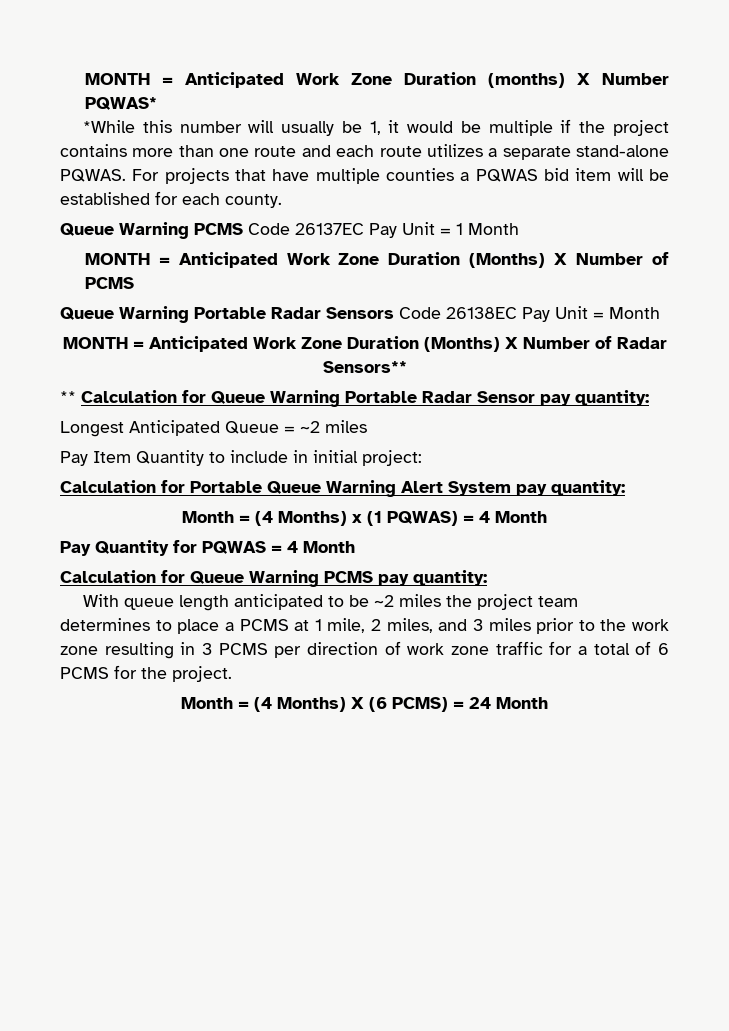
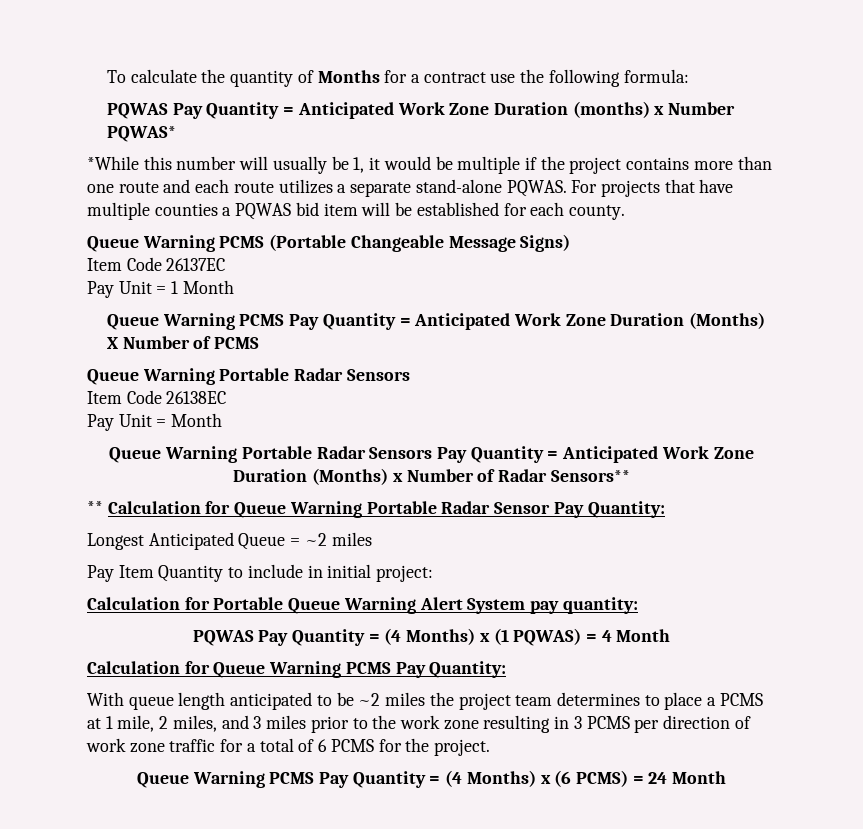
- MONTH = Anticipated Work Zone Duration (months) X Number PQWAS*
+ To calculate the quantity of Months for a contract use the following formula:
+ PQWAS Pay Quantity = Anticipated Work Zone Duration (months) x Number PQWAS*
- Queue Warning PCMS Code 26137EC Pay Unit = 1 Month
+ Queue Warning PCMS (Portable Changeable Message Signs)
+ Item Code 26137EC
+ Pay Unit = 1 Month
- MONTH = Anticipated Work Zone Duration (Months) X Number of PCMS
- Queue Warning Portable Radar Sensors Code 26138EC Pay Unit = Month
+ Queue Warning PCMS Pay Quantity = Anticipated Work Zone Duration (Months) X Number of PCMS
+ Queue Warning Portable Radar Sensors
+ Item Code 26138EC
+ Pay Unit = Month
- MONTH = Anticipated Work Zone Duration (Months) X Number of Radar Sensors**
+ Queue Warning Portable Radar Sensors Pay Quantity = Anticipated Work Zone Duration (Months) x Number of Radar Sensors**
- ** Calculation for Queue Warning Portable Radar Sensor pay quantity:
+ ** Calculation for Queue Warning Portable Radar Sensor Pay Quantity:
- Month = (4 Months) x (1 PQWAS) = 4 Month
+ PQWAS Pay Quantity = (4 Months) x (1 PQWAS) = 4 Month
- Pay Quantity for PQWAS = 4 Month
- Calculation for Queue Warning PCMS pay quantity:
+ Calculation for Queue Warning PCMS Pay Quantity:
- Month = (4 Months) X (6 PCMS) = 24 Month
+ Queue Warning PCMS Pay Quantity = (4 Months) x (6 PCMS) = 24 Month

